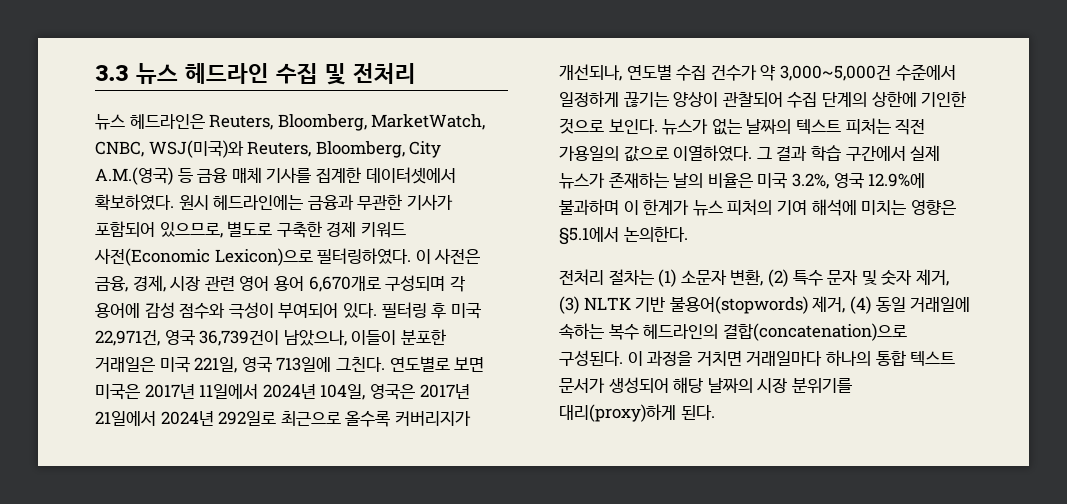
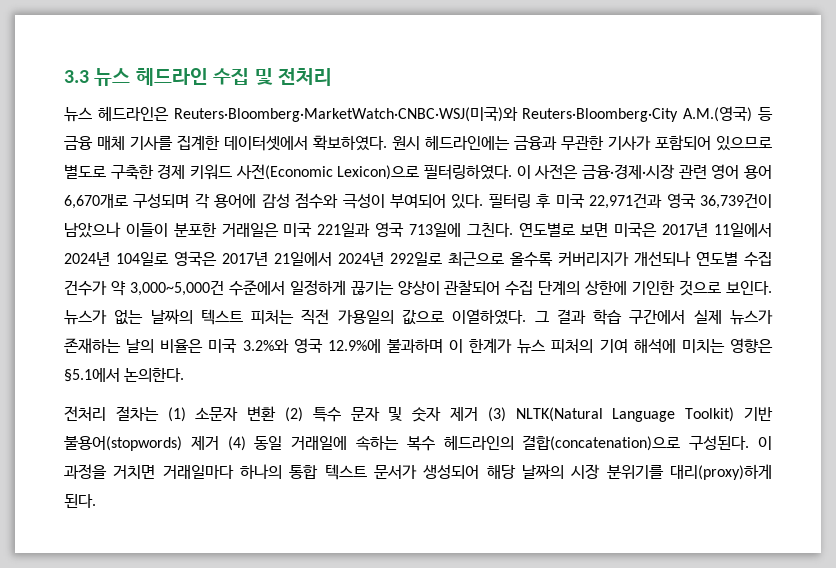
- 뉴스 헤드라인은 Reuters, Bloomberg, MarketWatch, CNBC, WSJ(미국)와 Reuters, Bloomberg, City A.M.(영국) 등 금융 매체 기사를 집계한 데이터셋에서 확보하였다.
+ 뉴스 헤드라인은 Reuters·Bloomberg·MarketWatch·CNBC·WSJ(미국)와 Reuters·Bloomberg·City A.M.(영국) 등 금융 매체 기사를 집계한 데이터셋에서 확보하였다.
- 원시 헤드라인에는 금융과 무관한 기사가 포함되어 있으므로, 별도로 구축한 경제 키워드 사전(Economic Lexicon)으로 필터링하였다.
+ 원시 헤드라인에는 금융과 무관한 기사가 포함되어 있으므로 별도로 구축한 경제 키워드 사전(Economic Lexicon)으로 필터링하였다.
- 이 사전은 금융, 경제, 시장 관련 영어 용어 6,670개로 구성되며 각 용어에 감성 점수와 극성이 부여되어 있다.
+ 이 사전은 금융·경제·시장 관련 영어 용어 6,670개로 구성되며 각 용어에 감성 점수와 극성이 부여되어 있다.
- 필터링 후 미국 22,971건, 영국 36,739건이 남았으나, 이들이 분포한 거래일은 미국 221일, 영국 713일에 그친다.
+ 필터링 후 미국 22,971건과 영국 36,739건이 남았으나 이들이 분포한 거래일은 미국 221일과 영국 713일에 그친다.
- 연도별로 보면 미국은 2017년 11일에서 2024년 104일, 영국은 2017년 21일에서 2024년 292일로 최근으로 올수록 커버리지가 개선되나, 연도별 수집 건수가 약 3,000~5,000건 수준에서 일정하게 끊기는 양상이 관찰되어 수집 단계의 상한에 기인한 것으로 보인다.
+ 연도별로 보면 미국은 2017년 11일에서 2024년 104일로 영국은 2017년 21일에서 2024년 292일로 최근으로 올수록 커버리지가 개선되나 연도별 수집 건수가 약 3,000~5,000건 수준에서 일정하게 끊기는 양상이 관찰되어 수집 단계의 상한에 기인한 것으로 보인다.
- 그 결과 학습 구간에서 실제 뉴스가 존재하는 날의 비율은 미국 3.2%, 영국 12.9%에 불과하며 이 한계가 뉴스 피처의 기여 해석에 미치는 영향은 §5.1에서 논의한다.
+ 그 결과 학습 구간에서 실제 뉴스가 존재하는 날의 비율은 미국 3.2%와 영국 12.9%에 불과하며 이 한계가 뉴스 피처의 기여 해석에 미치는 영향은 §5.1에서 논의한다.
- 전처리 절차는 (1) 소문자 변환, (2) 특수 문자 및 숫자 제거, (3) NLTK 기반 불용어(stopwords) 제거, (4) 동일 거래일에 속하는 복수 헤드라인의 결합(concatenation)으로 구성된다.
+ 전처리 절차는 (1) 소문자 변환 (2) 특수 문자 및 숫자 제거 (3) NLTK(Natural Language Toolkit) 기반 불용어(stopwords) 제거 (4) 동일 거래일에 속하는 복수 헤드라인의 결합(concatenation)으로 구성된다.

